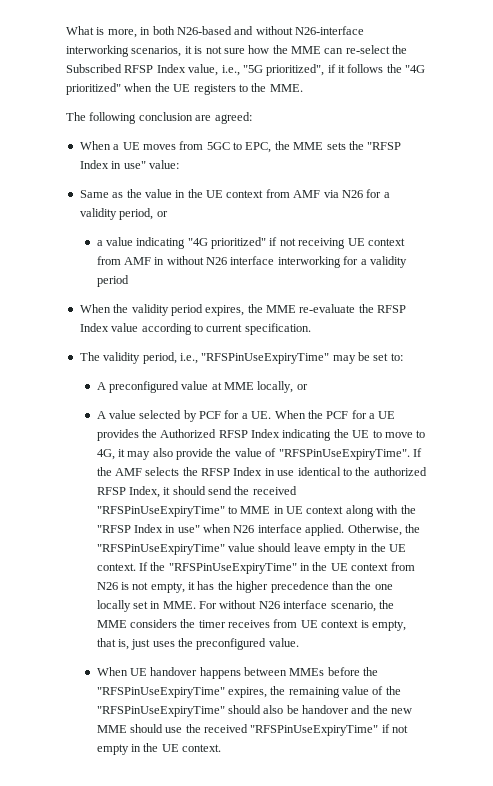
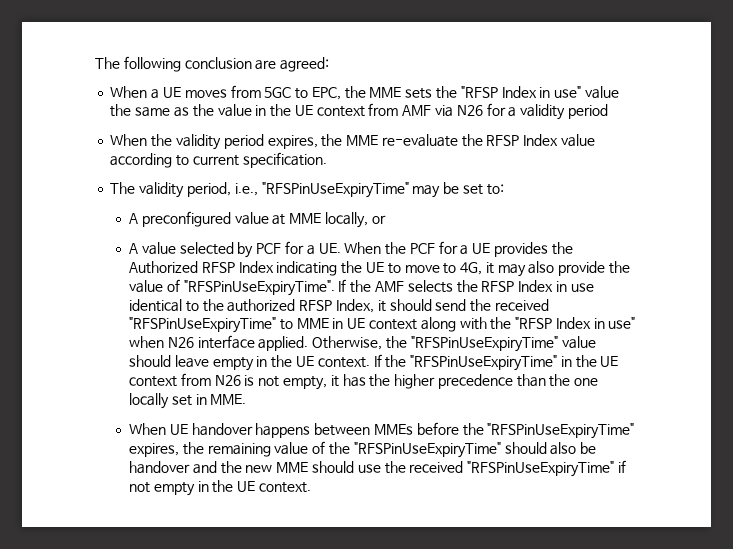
- What is more, in both N26-based and without N26-interface interworking scenarios, it is not sure how the MME can re-select the Subscribed RFSP Index value, i.e., "5G prioritized", if it follows the "4G prioritized" when the UE registers to the MME.
- When a UE moves from 5GC to EPC, the MME sets the "RFSP Index in use" value:
- Same as the value in the UE context from AMF via N26 for a validity period, or
- a value indicating "4G prioritized" if not receiving UE context from AMF in without N26 interface interworking for a validity period
+ When a UE moves from 5GC to EPC, the MME sets the "RFSP Index in use" value the same as the value in the UE context from AMF via N26 for a validity period
- If the "RFSPinUseExpiryTime" in the UE context from N26 is not empty, it has the higher precedence than the one locally set in MME. For without N26 interface scenario, the MME considers the timer receives from UE context is empty, that is, just uses the preconfigured value.
+ If the "RFSPinUseExpiryTime" in the UE context from N26 is not empty, it has the higher precedence than the one locally set in MME.

